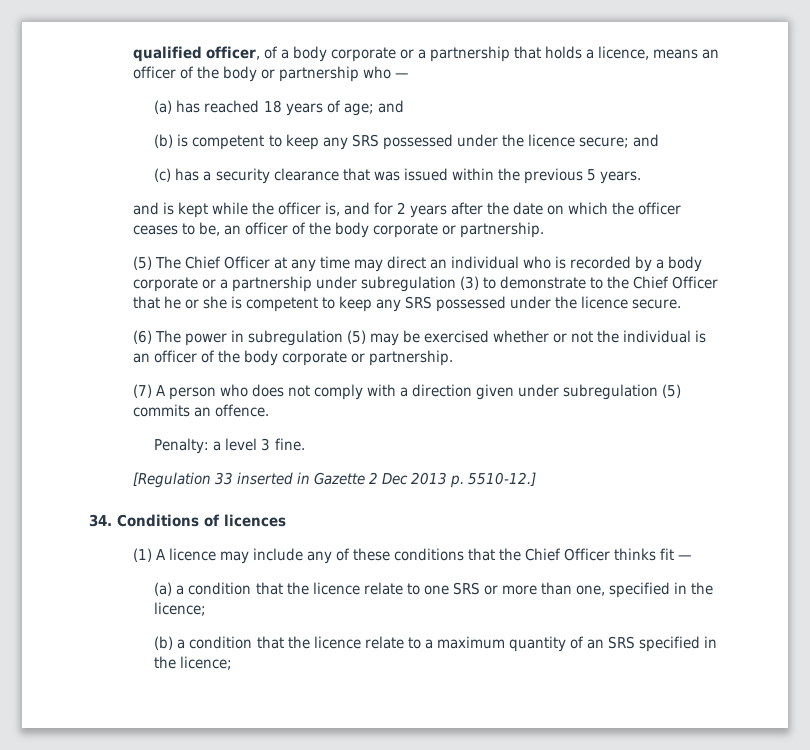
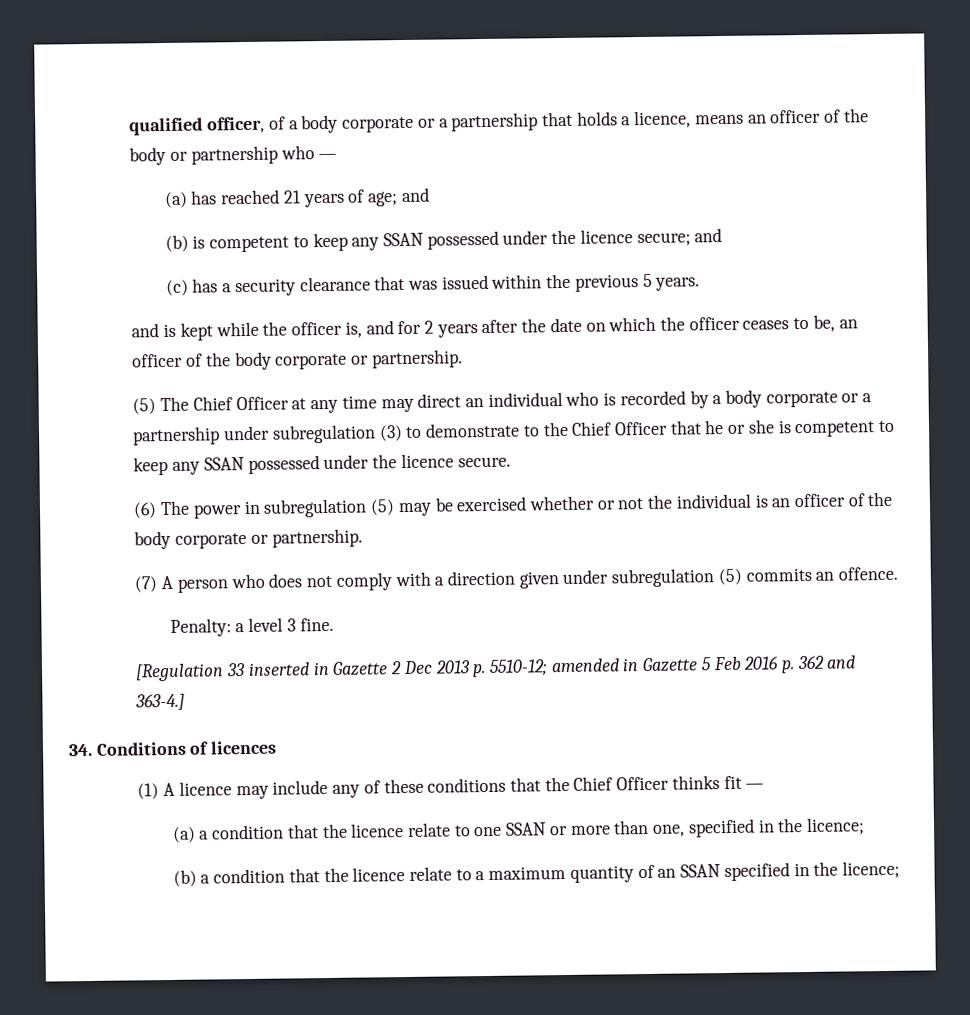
- (a) has reached 18 years of age; and
+ (a) has reached 21 years of age; and
- (b) is competent to keep any SRS possessed under the licence secure; and
+ (b) is competent to keep any SSAN possessed under the licence secure; and
- (5) The Chief Officer at any time may direct an individual who is recorded by a body corporate or a partnership under subregulation (3) to demonstrate to the Chief Officer that he or she is competent to keep any SRS possessed under the licence secure.
+ (5) The Chief Officer at any time may direct an individual who is recorded by a body corporate or a partnership under subregulation (3) to demonstrate to the Chief Officer that he or she is competent to keep any SSAN possessed under the licence secure.
- [Regulation 33 inserted in Gazette 2 Dec 2013 p. 5510-12.]
+ [Regulation 33 inserted in Gazette 2 Dec 2013 p. 5510-12; amended in Gazette 5 Feb 2016 p. 362 and 363-4.]
- (a) a condition that the licence relate to one SRS or more than one, specified in the licence;
+ (a) a condition that the licence relate to one SSAN or more than one, specified in the licence;
- (b) a condition that the licence relate to a maximum quantity of an SRS specified in the licence;
+ (b) a condition that the licence relate to a maximum quantity of an SSAN specified in the licence;

